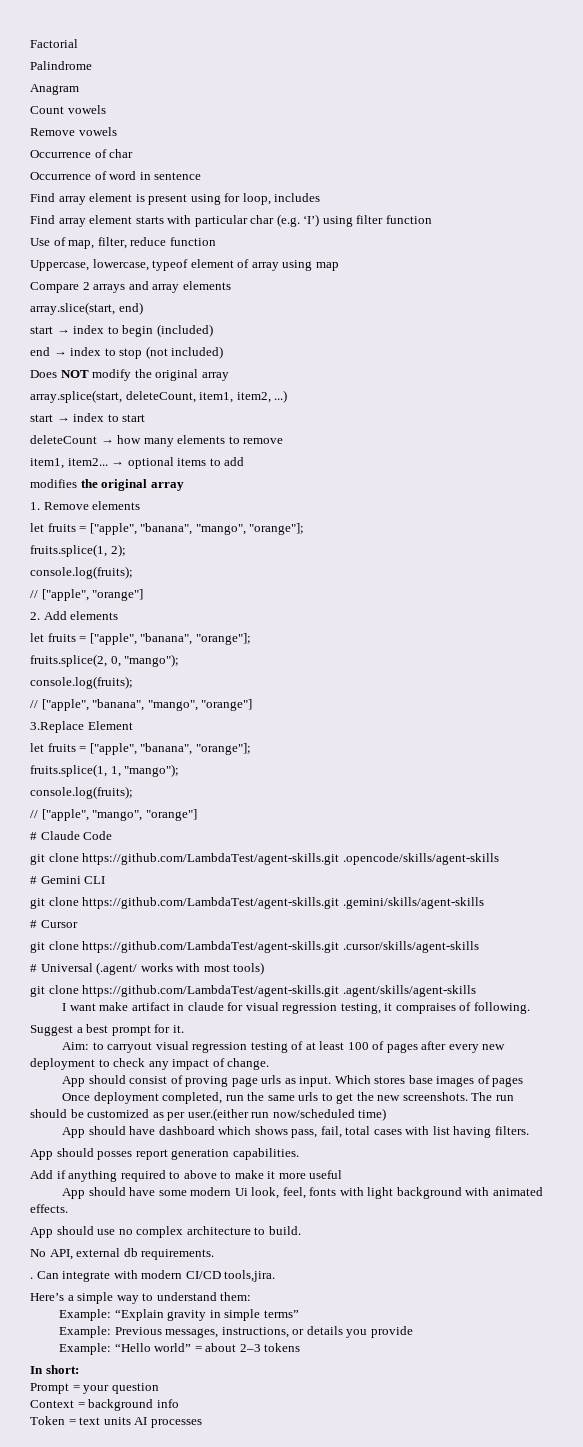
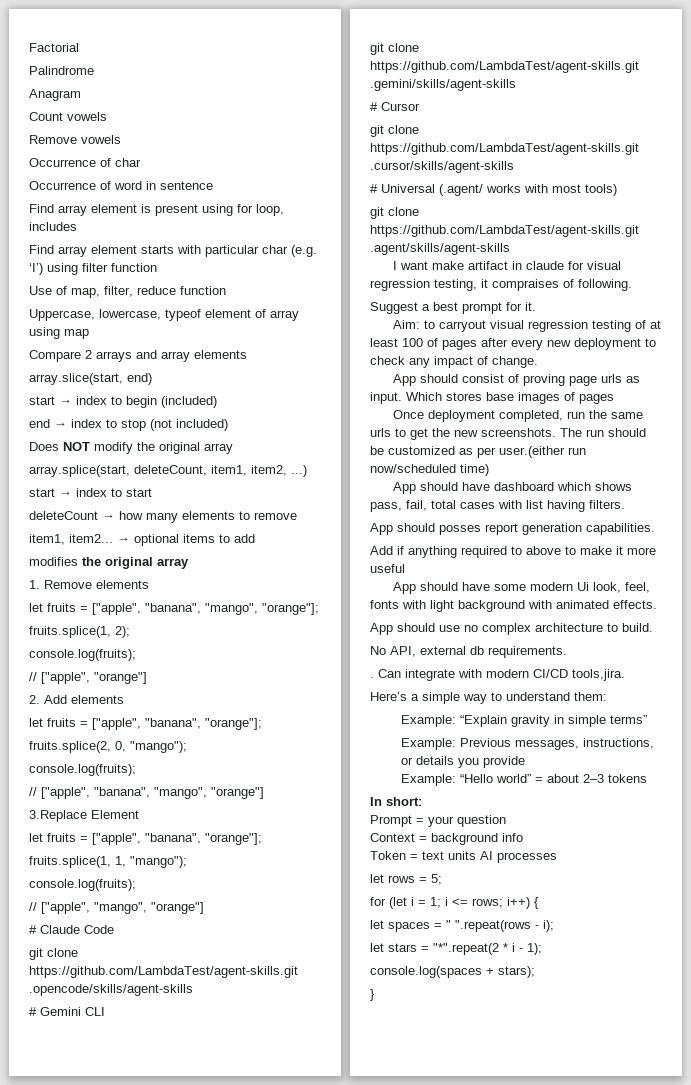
+ let rows = 5;
+ for (let i = 1; i <= rows; i++) {
+ let spaces = " ".repeat(rows - i);
+ let stars = "*".repeat(2 * i - 1);
+ console.log(spaces + stars);
+ }

